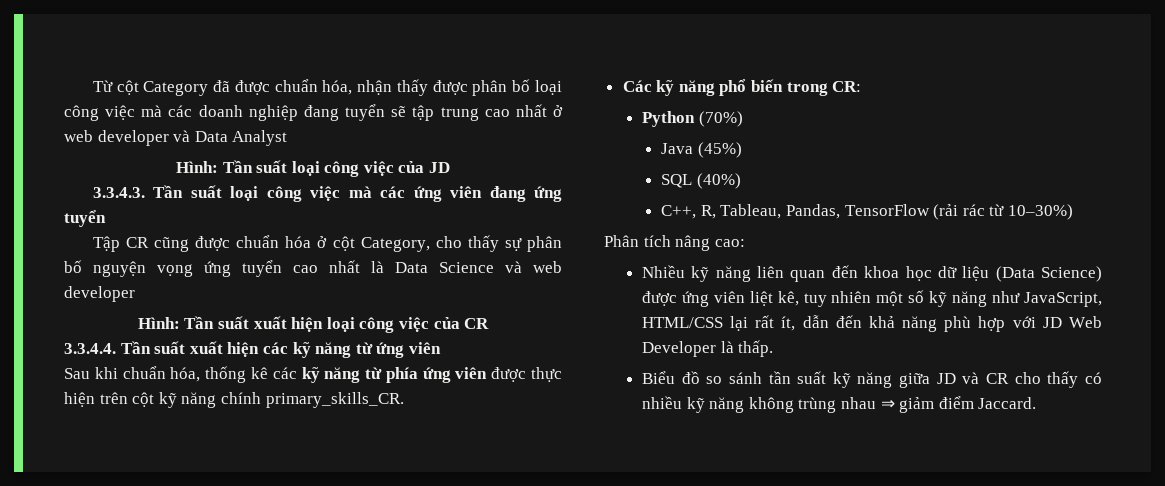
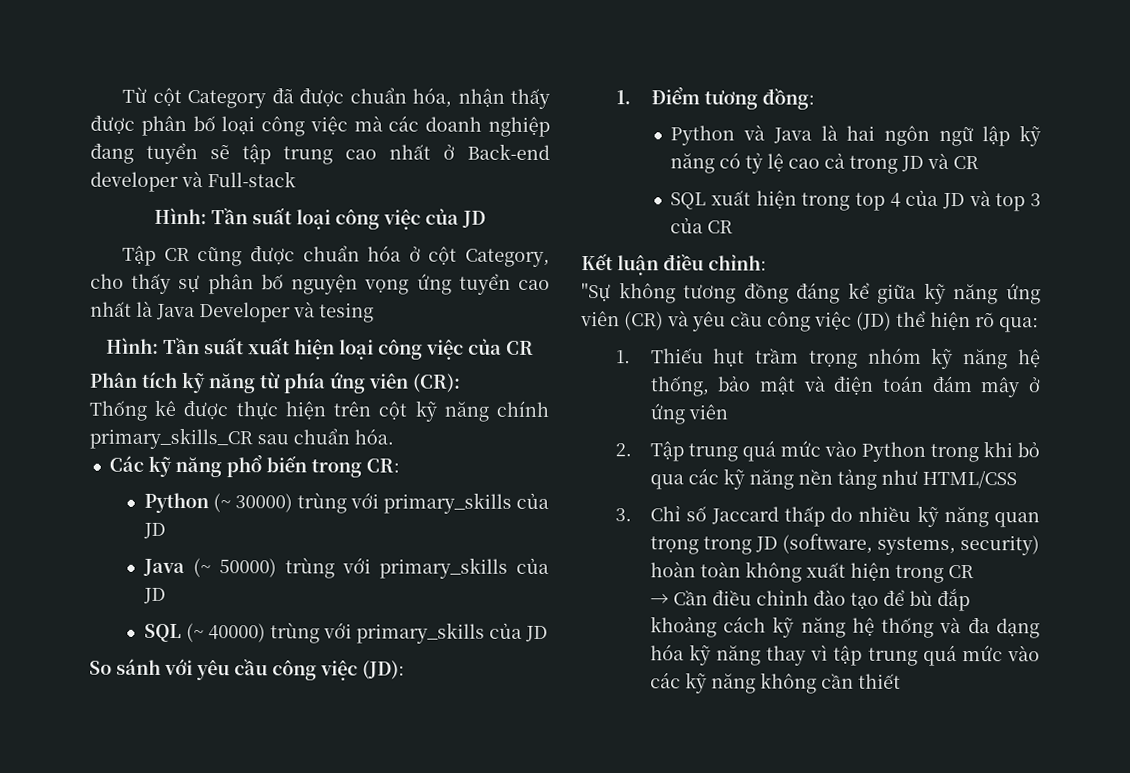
- Từ cột Category đã được chuẩn hóa, nhận thấy được phân bố loại công việc mà các doanh nghiệp đang tuyển sẽ tập trung cao nhất ở web developer và Data Analyst
+ Từ cột Category đã được chuẩn hóa, nhận thấy được phân bố loại công việc mà các doanh nghiệp đang tuyển sẽ tập trung cao nhất ở Back-end developer và Full-stack
- 3.3.4.3. Tần suất loại công việc mà các ứng viên đang ứng tuyển
- Tập CR cũng được chuẩn hóa ở cột Category, cho thấy sự phân bố nguyện vọng ứng tuyển cao nhất là Data Science và web developer
+ Tập CR cũng được chuẩn hóa ở cột Category, cho thấy sự phân bố nguyện vọng ứng tuyển cao nhất là Java Developer và tesing
- 3.3.4.4. Tần suất xuất hiện các kỹ năng từ ứng viên
- Sau khi chuẩn hóa, thống kê các kỹ năng từ phía ứng viên được thực hiện trên cột kỹ năng chính primary_skills_CR.
+ Phân tích kỹ năng từ phía ứng viên (CR):
+ Thống kê được thực hiện trên cột kỹ năng chính primary_skills_CR sau chuẩn hóa.
- Python (70%)
- Java (45%)
- SQL (40%)
- C++, R, Tableau, Pandas, TensorFlow (rải rác từ 10–30%)
- Phân tích nâng cao:
- Nhiều kỹ năng liên quan đến khoa học dữ liệu (Data Science) được ứng viên liệt kê, tuy nhiên một số kỹ năng như JavaScript, HTML/CSS lại rất ít, dẫn đến khả năng phù hợp với JD Web Developer là thấp.
- Biểu đồ so sánh tần suất kỹ năng giữa JD và CR cho thấy có nhiều kỹ năng không trùng nhau ⇒ giảm điểm Jaccard.
+ Python (~ 30000) trùng với primary_skills của JD
+ Java (~ 50000) trùng với primary_skills của JD
+ SQL (~ 40000) trùng với primary_skills của JD
+ So sánh với yêu cầu công việc (JD):
+ 1. Điểm tương đồng:
+ Python và Java là hai ngôn ngữ lập kỹ năng có tỷ lệ cao cả trong JD và CR
+ SQL xuất hiện trong top 4 của JD và top 3 của CR
+ Kết luận điều chỉnh:
+ "Sự không tương đồng đáng kể giữa kỹ năng ứng viên (CR) và yêu cầu công việc (JD) thể hiện rõ qua:
+ 1. Thiếu hụt trầm trọng nhóm kỹ năng hệ thống, bảo mật và điện toán đám mây ở ứng viên
+ 2. Tập trung quá mức vào Python trong khi bỏ qua các kỹ năng nền tảng như HTML/CSS
+ 3. Chỉ số Jaccard thấp do nhiều kỹ năng quan trọng trong JD (software, systems, security) hoàn toàn không xuất hiện trong CR
+ → Cần điều chỉnh đào tạo để bù đắp khoảng cách kỹ năng hệ thống và đa dạng hóa kỹ năng thay vì tập trung quá mức vào các kỹ năng không cần thiết

